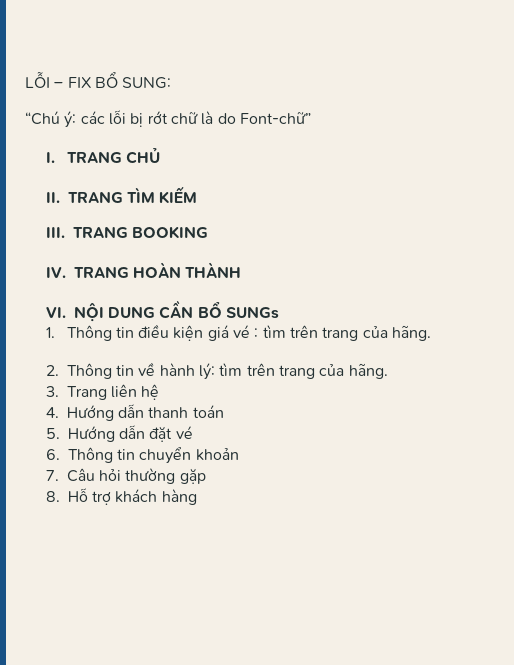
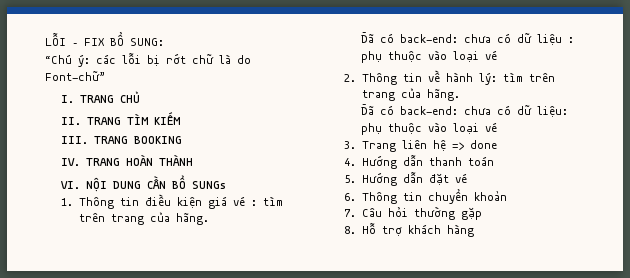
+ Đã có back-end: chưa có dữ liệu : phụ thuộc vào loại vé
+ Đã có back-end: chưa có dữ liệu: phụ thuộc vào loại vé
- 3. Trang liên hệ
+ 3. Trang liên hệ => done

